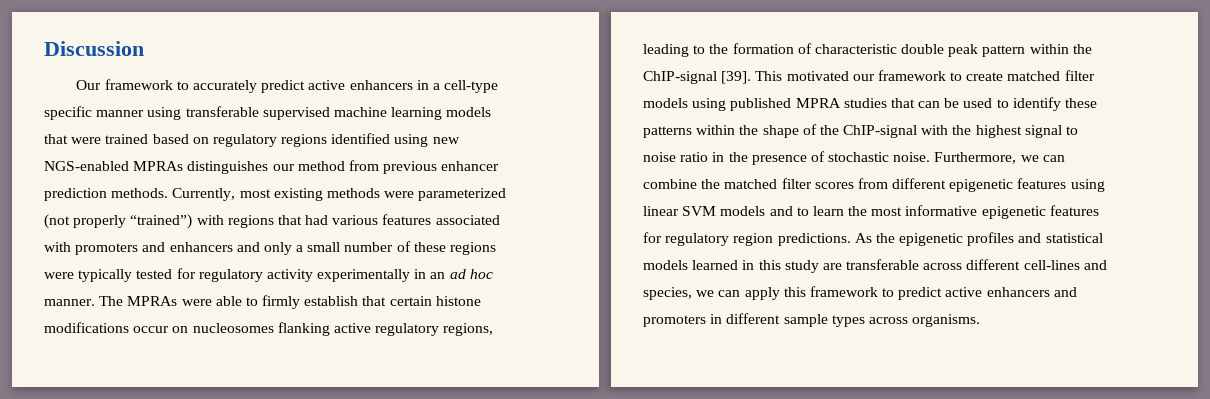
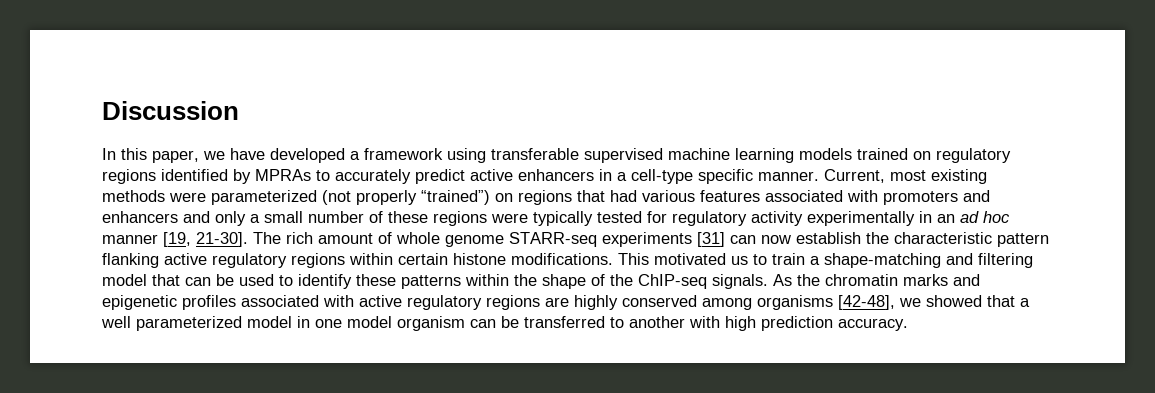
- Our framework to accurately predict active enhancers in a cell-type specific manner using transferable supervised machine learning models that were trained based on regulatory regions identified using new NGS-enabled MPRAs distinguishes our method from previous enhancer prediction methods. Currently, most existing methods were parameterized (not properly “trained”) with regions that had various features associated with promoters and enhancers and only a small number of these regions were typically tested for regulatory activity experimentally in an ad hoc manner. The MPRAs were able to firmly establish that certain histone modifications occur on nucleosomes flanking active regulatory regions, leading to the formation of characteristic double peak pattern within the ChIP-signal [39]. This motivated our framework to create matched filter models using published MPRA studies that can be used to identify these patterns within the shape of the ChIP-signal with the highest signal to noise ratio in the presence of stochastic noise. Furthermore, we can combine the matched filter scores from different epigenetic features using linear SVM models and to learn the most informative epigenetic features for regulatory region predictions. As the epigenetic profiles and statistical models learned in this study are transferable across different cell-lines and species, we can apply this framework to predict active enhancers and promoters in different sample types across organisms.
+ In this paper, we have developed a framework using transferable supervised machine learning models trained on regulatory regions identified by MPRAs to accurately predict active enhancers in a cell-type specific manner. Current, most existing methods were parameterized (not properly “trained”) on regions that had various features associated with promoters and enhancers and only a small number of these regions were typically tested for regulatory activity experimentally in an ad hoc manner [19, 21-30]. The rich amount of whole genome STARR-seq experiments [31] can now establish the characteristic pattern flanking active regulatory regions within certain histone modifications. This motivated us to train a shape-matching and filtering model that can be used to identify these patterns within the shape of the ChIP-seq signals. As the chromatin marks and epigenetic profiles associated with active regulatory regions are highly conserved among organisms [42-48], we showed that a well parameterized model in one model organism can be transferred to another with high prediction accuracy.

